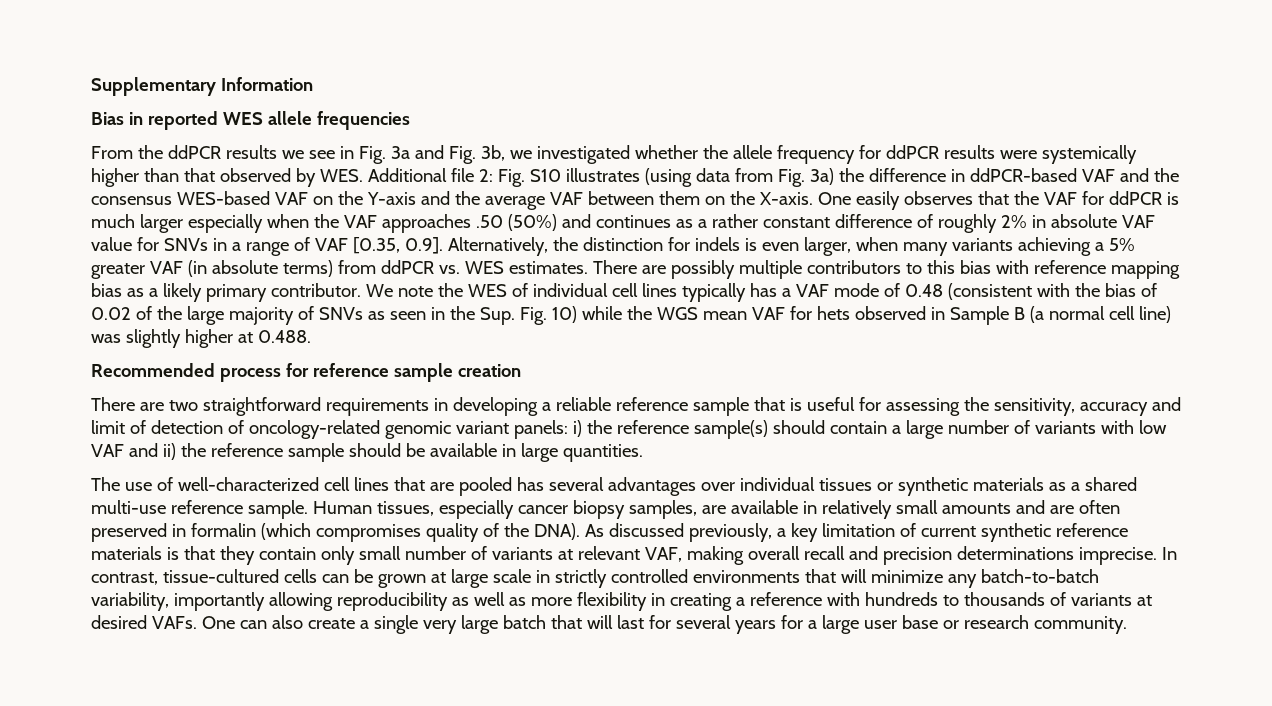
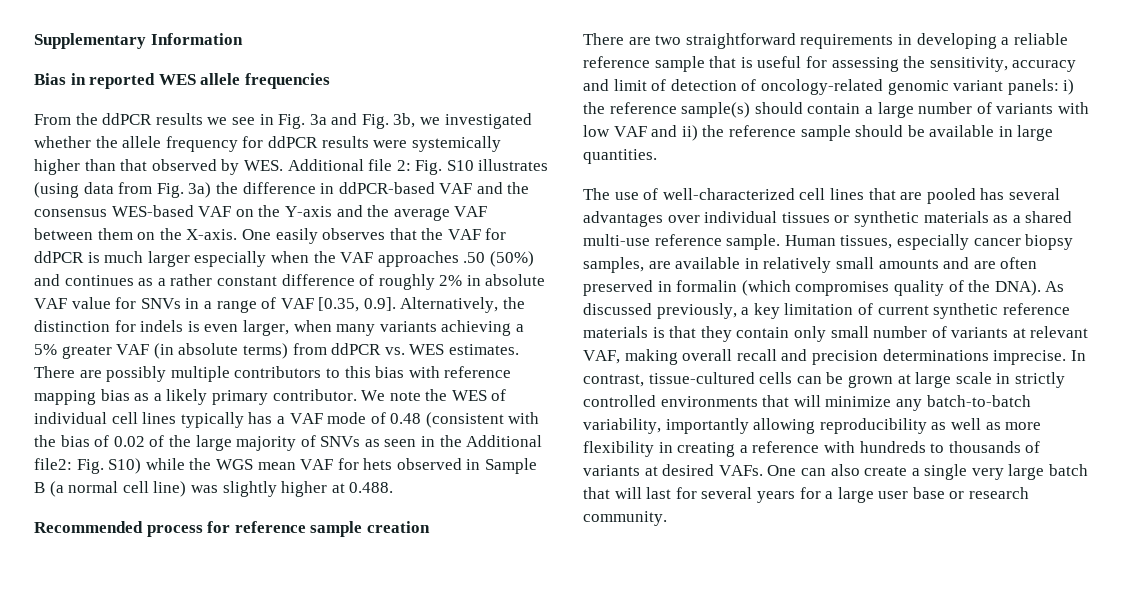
- We note the WES of individual cell lines typically has a VAF mode of 0.48 (consistent with the bias of 0.02 of the large majority of SNVs as seen in the Sup. Fig. 10) while the WGS mean VAF for hets observed in Sample B (a normal cell line) was slightly higher at 0.488.
+ We note the WES of individual cell lines typically has a VAF mode of 0.48 (consistent with the bias of 0.02 of the large majority of SNVs as seen in the Additional file2: Fig. S10) while the WGS mean VAF for hets observed in Sample B (a normal cell line) was slightly higher at 0.488.

